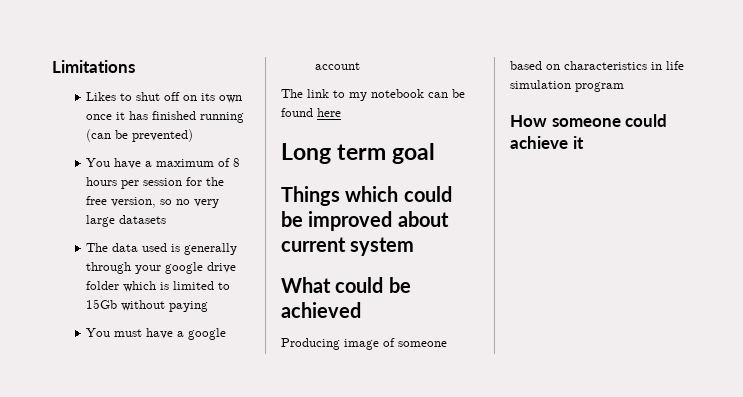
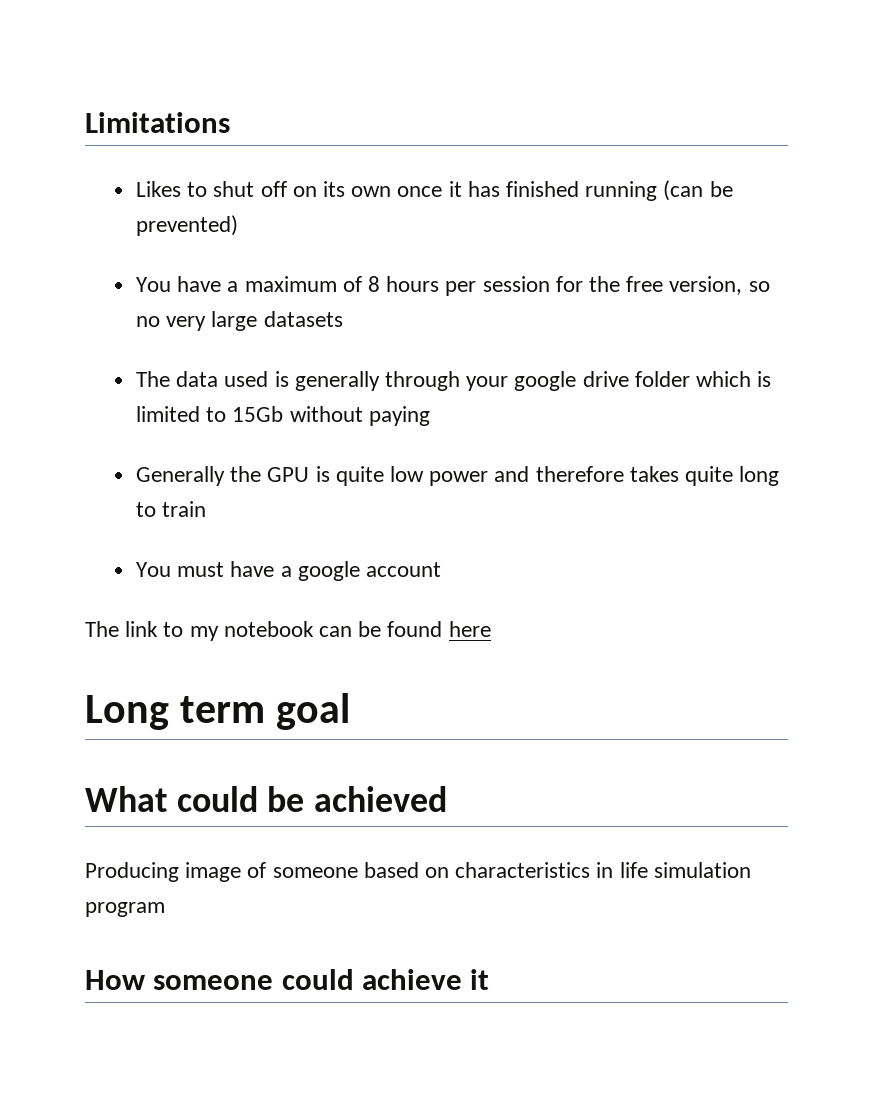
+ Generally the GPU is quite low power and therefore takes quite long to train
- Things which could be improved about current system

